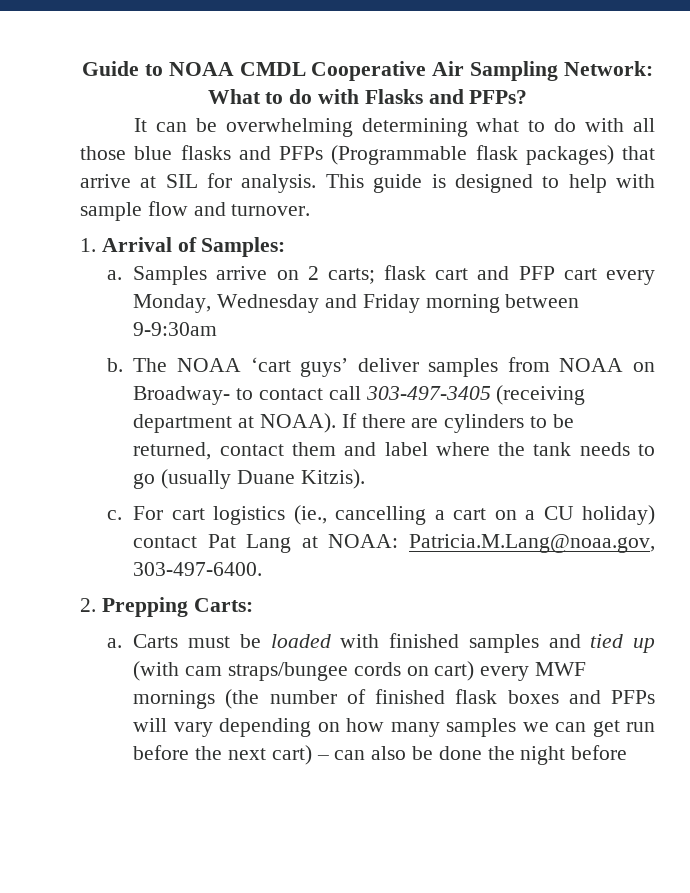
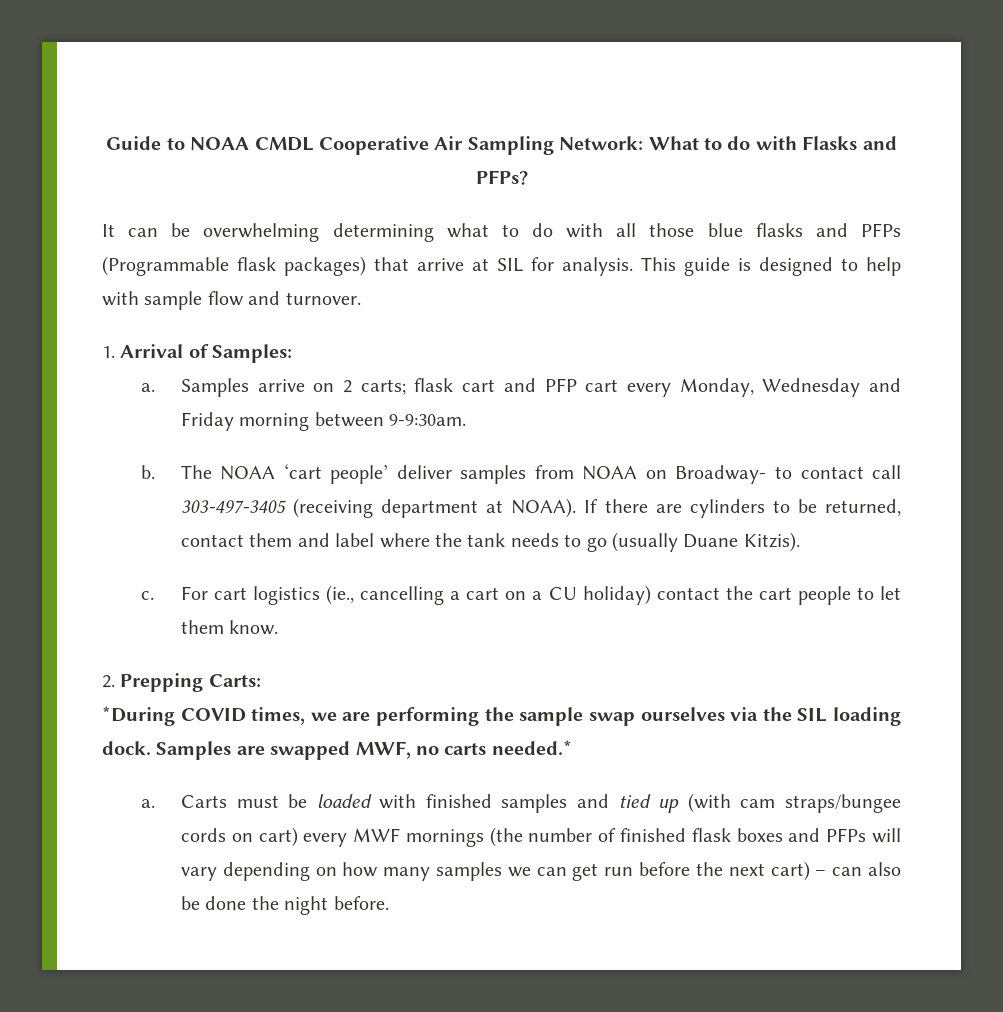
- Samples arrive on 2 carts; flask cart and PFP cart every Monday, Wednesday and Friday morning between 9-9:30am
+ Samples arrive on 2 carts; flask cart and PFP cart every Monday, Wednesday and Friday morning between 9-9:30am.
- The NOAA ‘cart guys’ deliver samples from NOAA on Broadway- to contact call 303-497-3405 (receiving department at NOAA).
+ The NOAA ‘cart people’ deliver samples from NOAA on Broadway- to contact call 303-497-3405 (receiving department at NOAA).
- For cart logistics (ie., cancelling a cart on a CU holiday) contact Pat Lang at NOAA: Patricia.M.Lang@noaa.gov, 303-497-6400.
+ For cart logistics (ie., cancelling a cart on a CU holiday) contact the cart people to let them know.
  2. Prepping Carts:
+ *During COVID times, we are performing the sample swap ourselves via the SIL loading dock. Samples are swapped MWF, no carts needed.*
- Carts must be loaded with finished samples and tied up (with cam straps/bungee cords on cart) every MWF mornings (the number of finished flask boxes and PFPs will vary depending on how many samples we can get run before the next cart) – can also be done the night before
+ Carts must be loaded with finished samples and tied up (with cam straps/bungee cords on cart) every MWF mornings (the number of finished flask boxes and PFPs will vary depending on how many samples we can get run before the next cart) – can also be done the night before.

